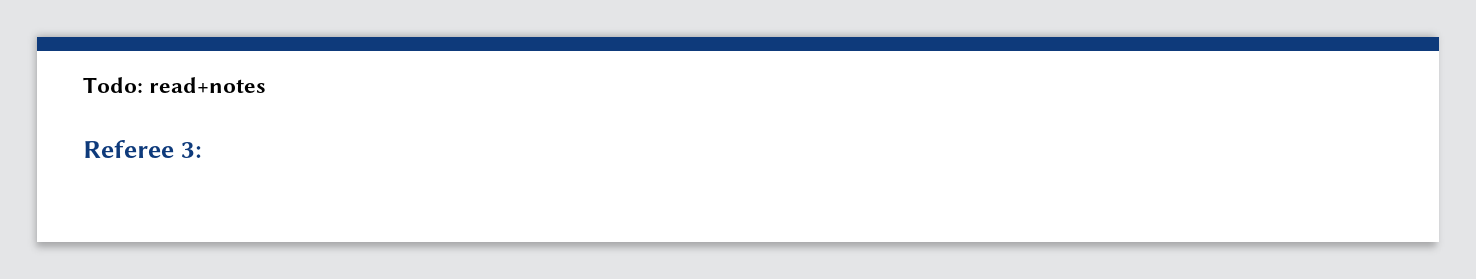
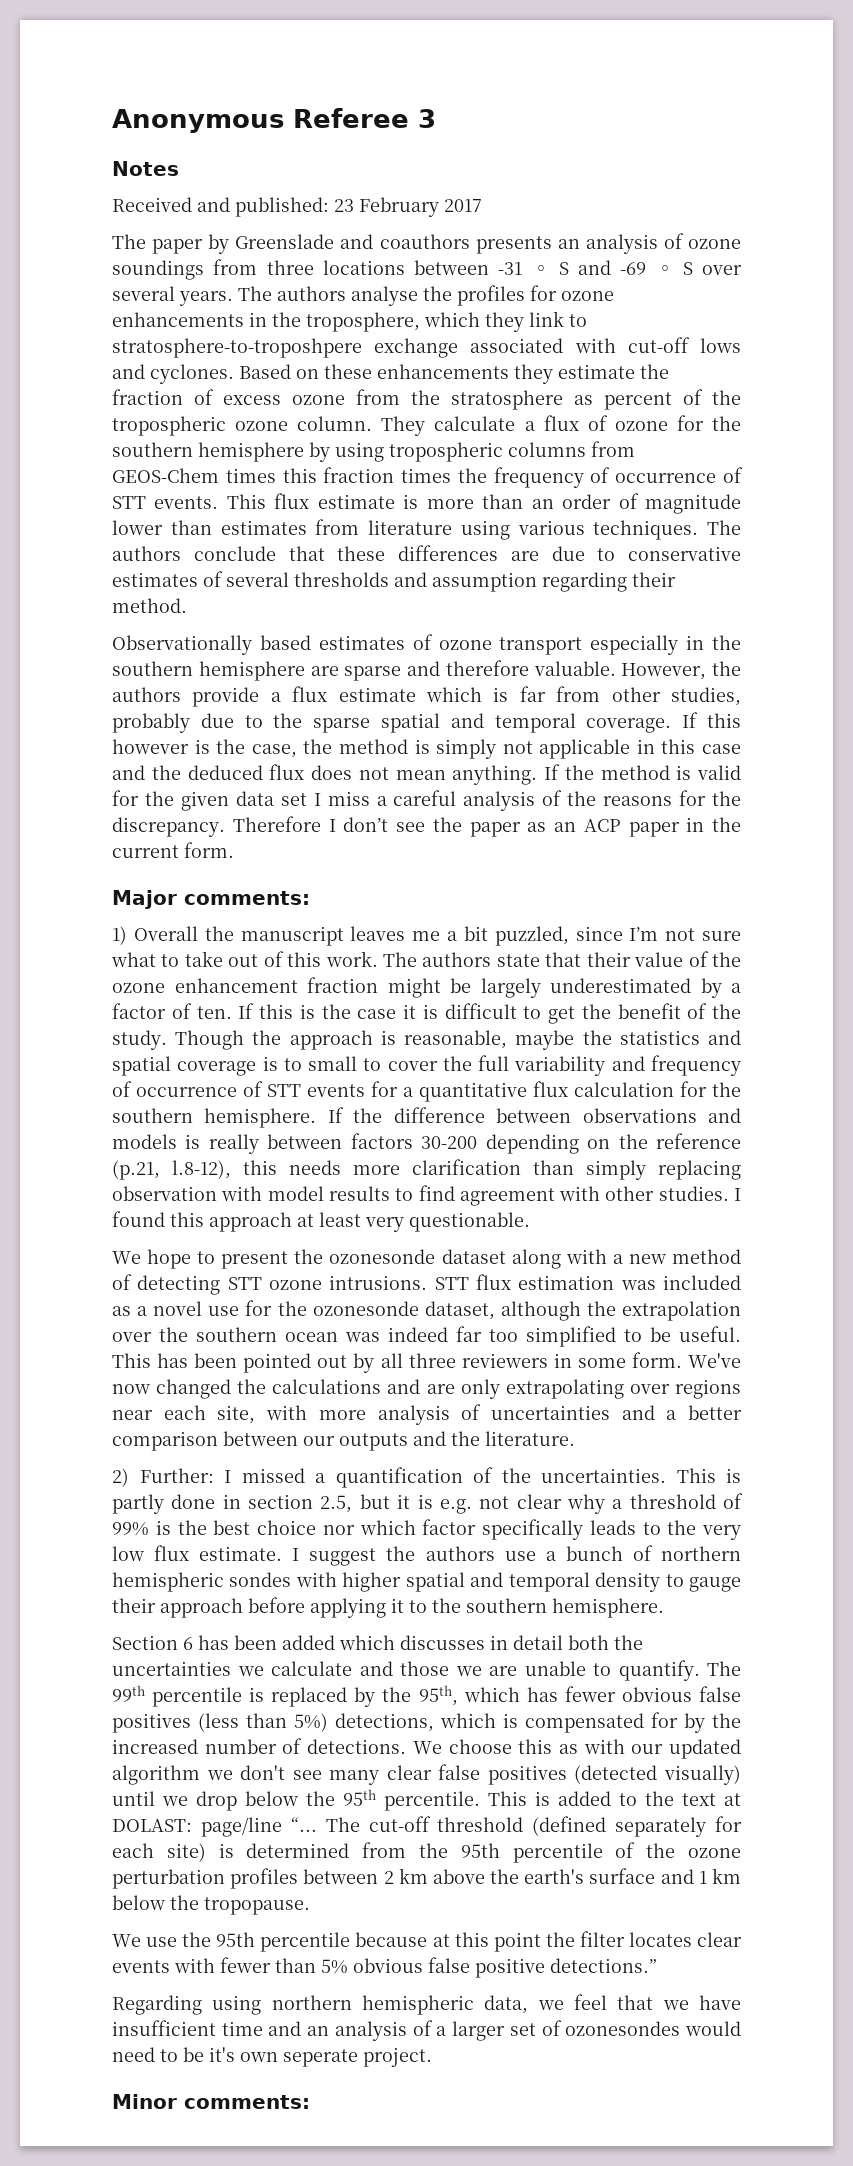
- Todo: read+notes
- Referee 3:
+ Anonymous Referee 3
+ Notes
+ Received and published: 23 February 2017
+ The paper by Greenslade and coauthors presents an analysis of ozone soundings from three locations between -31 ◦ S and -69 ◦ S over several years. The authors analyse the profiles for ozone enhancements in the troposphere, which they link to stratosphere-to-troposhpere exchange associated with cut-off lows and cyclones. Based on these enhancements they estimate the fraction of excess ozone from the stratosphere as percent of the tropospheric ozone column. They calculate a flux of ozone for the southern hemisphere by using tropospheric columns from GEOS-Chem times this fraction times the frequency of occurrence of STT events. This flux estimate is more than an order of magnitude lower than estimates from literature using various techniques. The authors conclude that these differences are due to conservative estimates of several thresholds and assumption regarding their method.
+ Observationally based estimates of ozone transport especially in the southern hemisphere are sparse and therefore valuable. However, the authors provide a flux estimate which is far from other studies, probably due to the sparse spatial and temporal coverage. If this however is the case, the method is simply not applicable in this case and the deduced flux does not mean anything. If the method is valid for the given data set I miss a careful analysis of the reasons for the discrepancy. Therefore I don’t see the paper as an ACP paper in the current form.
+ Major comments:
+ 1) Overall the manuscript leaves me a bit puzzled, since I’m not sure what to take out of this work. The authors state that their value of the ozone enhancement fraction might be largely underestimated by a factor of ten. If this is the case it is difficult to get the benefit of the study. Though the approach is reasonable, maybe the statistics and spatial coverage is to small to cover the full variability and frequency of occurrence of STT events for a quantitative flux calculation for the southern hemisphere. If the difference between observations and models is really between factors 30-200 depending on the reference (p.21, l.8-12), this needs more clarification than simply replacing observation with model results to find agreement with other studies. I found this approach at least very questionable.
+ We hope to present the ozonesonde dataset along with a new method of detecting STT ozone intrusions. STT flux estimation was included as a novel use for the ozonesonde dataset, although the extrapolation over the southern ocean was indeed far too simplified to be useful. This has been pointed out by all three reviewers in some form. We've now changed the calculations and are only extrapolating over regions near each site, with more analysis of uncertainties and a better comparison between our outputs and the literature.
+ 2) Further: I missed a quantification of the uncertainties. This is partly done in section 2.5, but it is e.g. not clear why a threshold of 99% is the best choice nor which factor specifically leads to the very low flux estimate. I suggest the authors use a bunch of northern hemispheric sondes with higher spatial and temporal density to gauge their approach before applying it to the southern hemisphere.
+ Section 6 has been added which discusses in detail both the uncertainties we calculate and those we are unable to quantify. The 99th percentile is replaced by the 95th, which has fewer obvious false positives (less than 5%) detections, which is compensated for by the increased number of detections. We choose this as with our updated algorithm we don't see many clear false positives (detected visually) until we drop below the 95th percentile. This is added to the text at DOLAST: page/line “... The cut-off threshold (defined separately for each site) is determined from the 95th percentile of the ozone perturbation profiles between 2 km above the earth's surface and 1 km below the tropopause.
+ We use the 95th percentile because at this point the filter locates clear events with fewer than 5% obvious false positive detections.”
+ Regarding using northern hemispheric data, we feel that we have insufficient time and an analysis of a larger set of ozonesondes would need to be it's own seperate project.
+ Minor comments:

